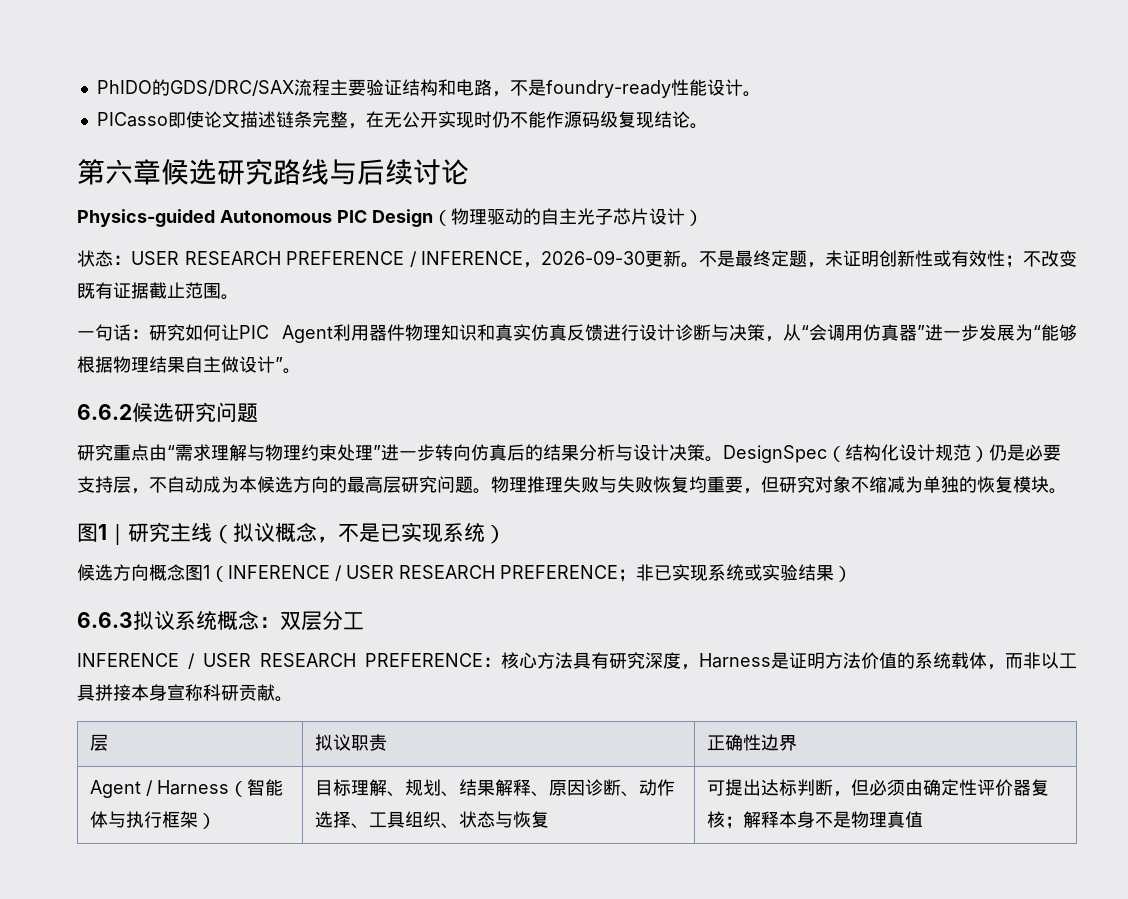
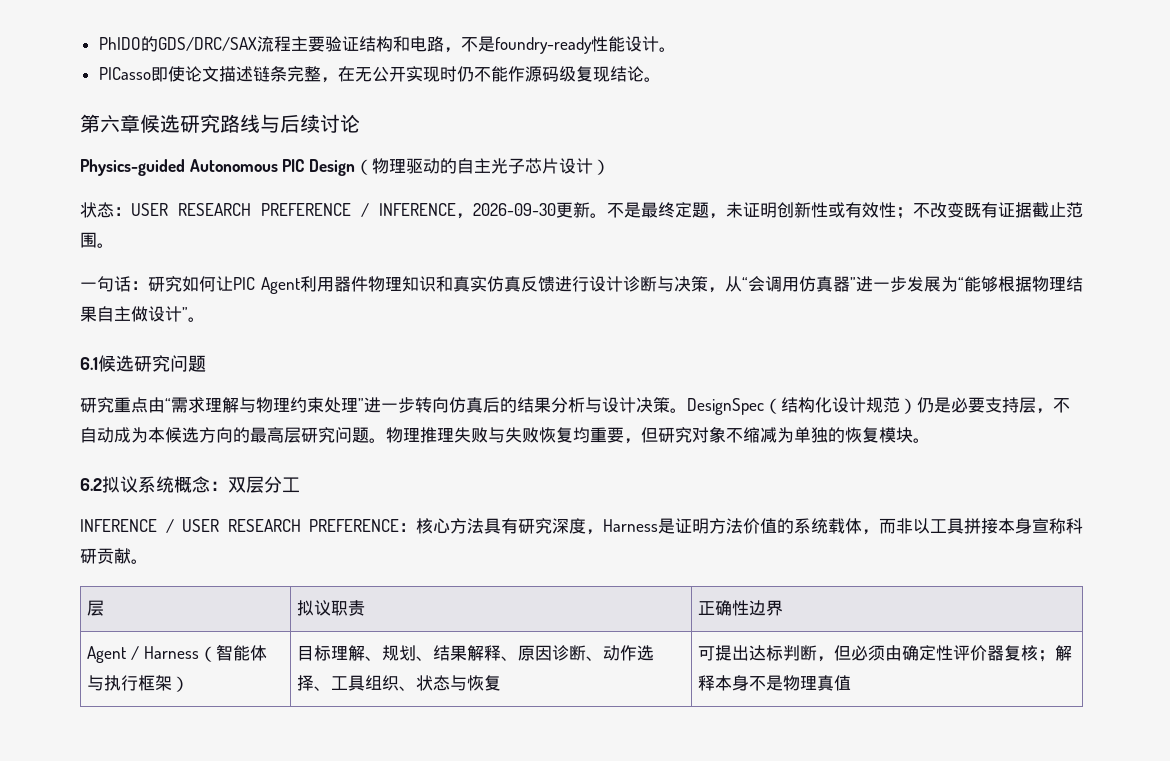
- 6.6.2候选研究问题
+ 6.1候选研究问题
- 图1｜研究主线（拟议概念，不是已实现系统）
- 候选方向概念图1（INFERENCE / USER RESEARCH PREFERENCE；非已实现系统或实验结果）
- 6.6.3拟议系统概念：双层分工
+ 6.2拟议系统概念：双层分工

